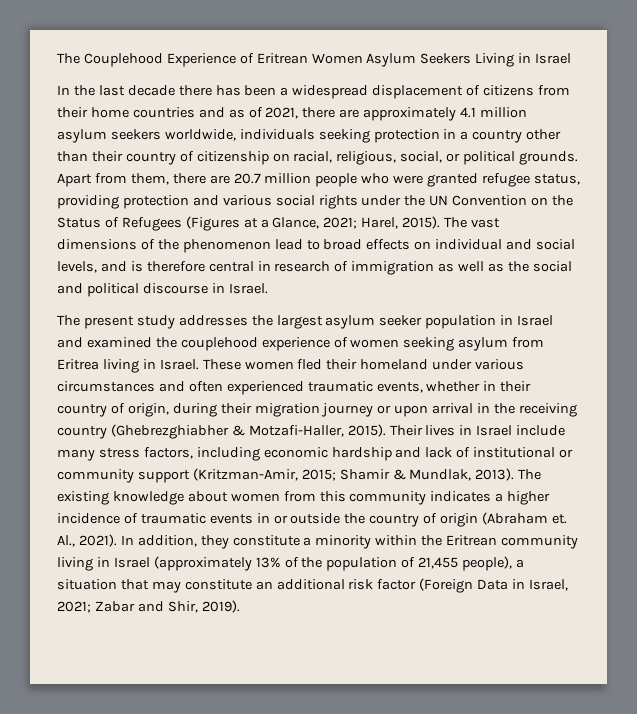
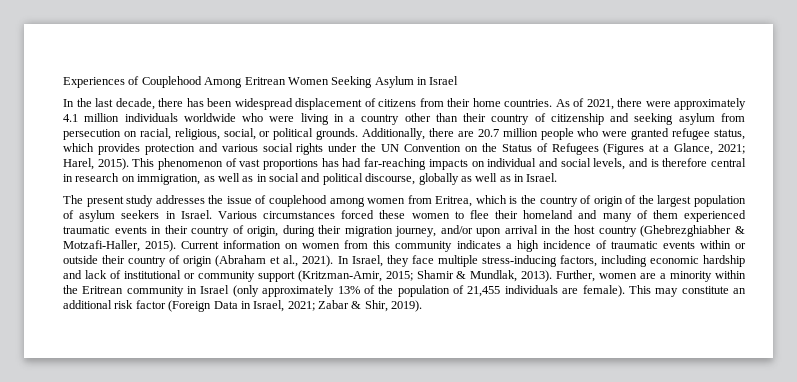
- The Couplehood Experience of Eritrean Women Asylum Seekers Living in Israel
+ Experiences of Couplehood Among Eritrean Women Seeking Asylum in Israel
- In the last decade there has been a widespread displacement of citizens from their home countries and as of 2021, there are approximately 4.1 million asylum seekers worldwide, individuals seeking protection in a country other than their country of citizenship on racial, religious, social, or political grounds.
+ In the last decade, there has been widespread displacement of citizens from their home countries. As of 2021, there were approximately 4.1 million individuals worldwide who were living in a country other than their country of citizenship and seeking asylum from persecution on racial, religious, social, or political grounds.
- Apart from them, there are 20.7 million people who were granted refugee status, providing protection and various social rights under the UN Convention on the Status of Refugees (Figures at a Glance, 2021; Harel, 2015).
+ Additionally, there are 20.7 million people who were granted refugee status, which provides protection and various social rights under the UN Convention on the Status of Refugees (Figures at a Glance, 2021; Harel, 2015).
- The vast dimensions of the phenomenon lead to broad effects on individual and social levels, and is therefore central in research of immigration as well as the social and political discourse in Israel.
+ This phenomenon of vast proportions has had far-reaching impacts on individual and social levels, and is therefore central in research on immigration, as well as in social and political discourse, globally as well as in Israel.
- The present study addresses the largest asylum seeker population in Israel and examined the couplehood experience of women seeking asylum from Eritrea living in Israel. These women fled their homeland under various circumstances and often experienced traumatic events, whether in their country of origin, during their migration journey or upon arrival in the receiving country (Ghebrezghiabher & Motzafi-Haller, 2015).
+ The present study addresses the issue of couplehood among women from Eritrea, which is the country of origin of the largest population of asylum seekers in Israel. Various circumstances forced these women to flee their homeland and many of them experienced traumatic events in their country of origin, during their migration journey, and/or upon arrival in the host country (Ghebrezghiabher & Motzafi-Haller, 2015).
- Their lives in Israel include many stress factors, including economic hardship and lack of institutional or community support (Kritzman-Amir, 2015; Shamir & Mundlak, 2013).
+ Current information on women from this community indicates a high incidence of traumatic events within or outside their country of origin (Abraham et al., 2021). In Israel, they face multiple stress-inducing factors, including economic hardship and lack of institutional or community support (Kritzman-Amir, 2015; Shamir & Mundlak, 2013).
- The existing knowledge about women from this community indicates a higher incidence of traumatic events in or outside the country of origin (Abraham et. Al., 2021). In addition, they constitute a minority within the Eritrean community living in Israel (approximately 13% of the population of 21,455 people), a situation that may constitute an additional risk factor (Foreign Data in Israel, 2021; Zabar and Shir, 2019).
+ Further, women are a minority within the Eritrean community in Israel (only approximately 13% of the population of 21,455 individuals are female). This may constitute an additional risk factor (Foreign Data in Israel, 2021; Zabar & Shir, 2019).

